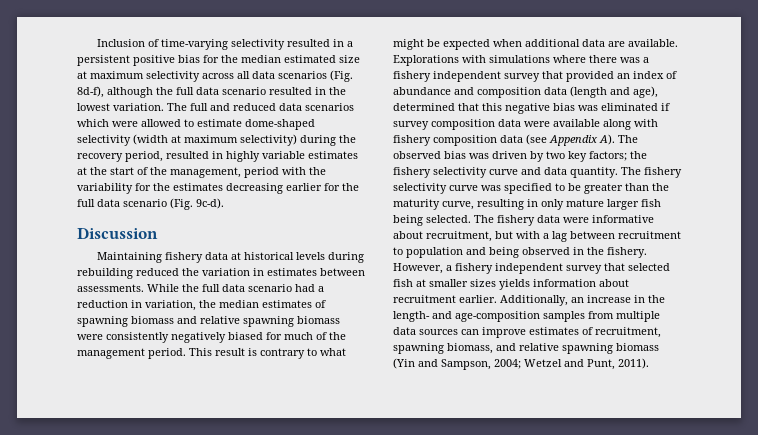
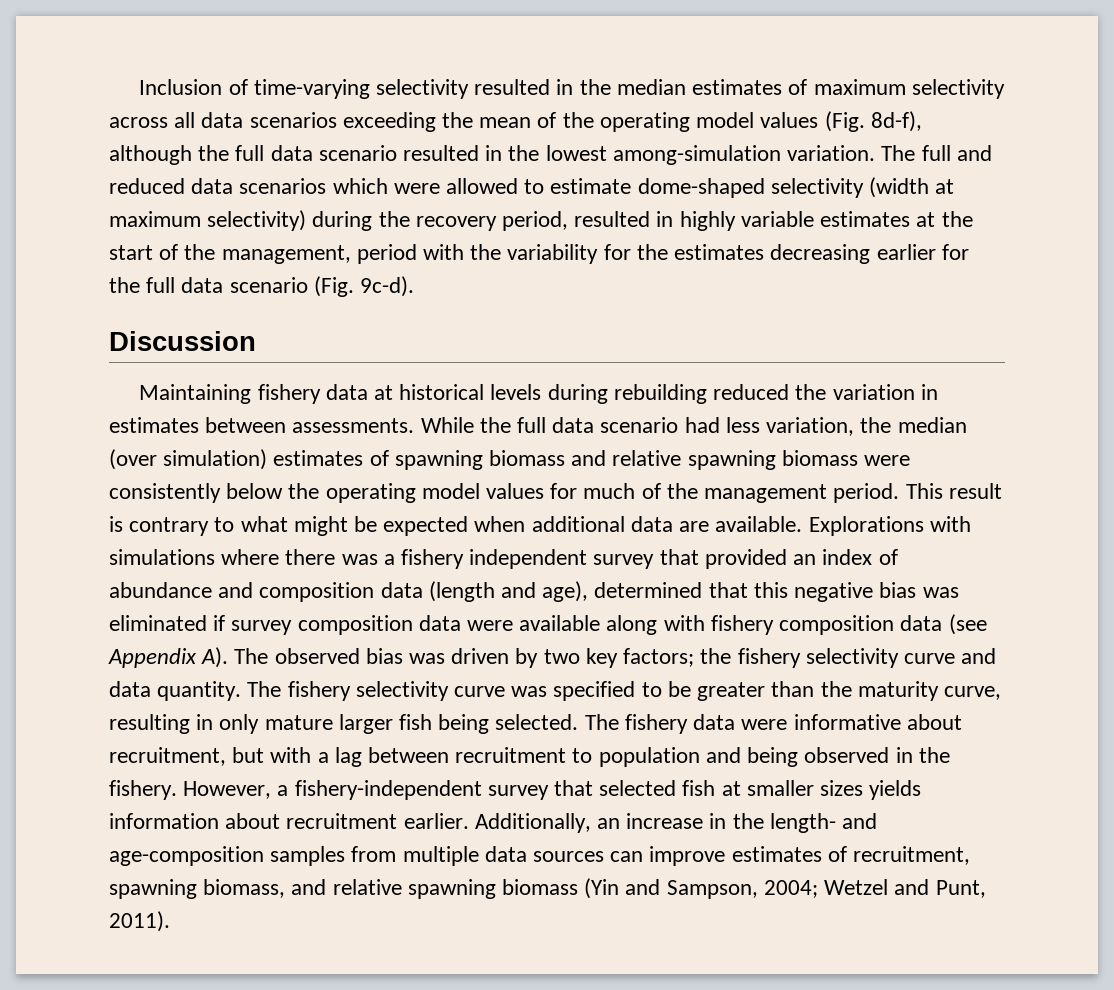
- Inclusion of time-varying selectivity resulted in a persistent positive bias for the median estimated size at maximum selectivity across all data scenarios (Fig. 8d-f), although the full data scenario resulted in the lowest variation.
+ Inclusion of time-varying selectivity resulted in the median estimates of maximum selectivity across all data scenarios exceeding the mean of the operating model values (Fig. 8d-f), although the full data scenario resulted in the lowest among-simulation variation.
- While the full data scenario had a reduction in variation, the median estimates of spawning biomass and relative spawning biomass were consistently negatively biased for much of the management period.
+ While the full data scenario had less variation, the median (over simulation) estimates of spawning biomass and relative spawning biomass were consistently below the operating model values for much of the management period.
- However, a fishery independent survey that selected fish at smaller sizes yields information about recruitment earlier.
+ However, a fishery-independent survey that selected fish at smaller sizes yields information about recruitment earlier.

